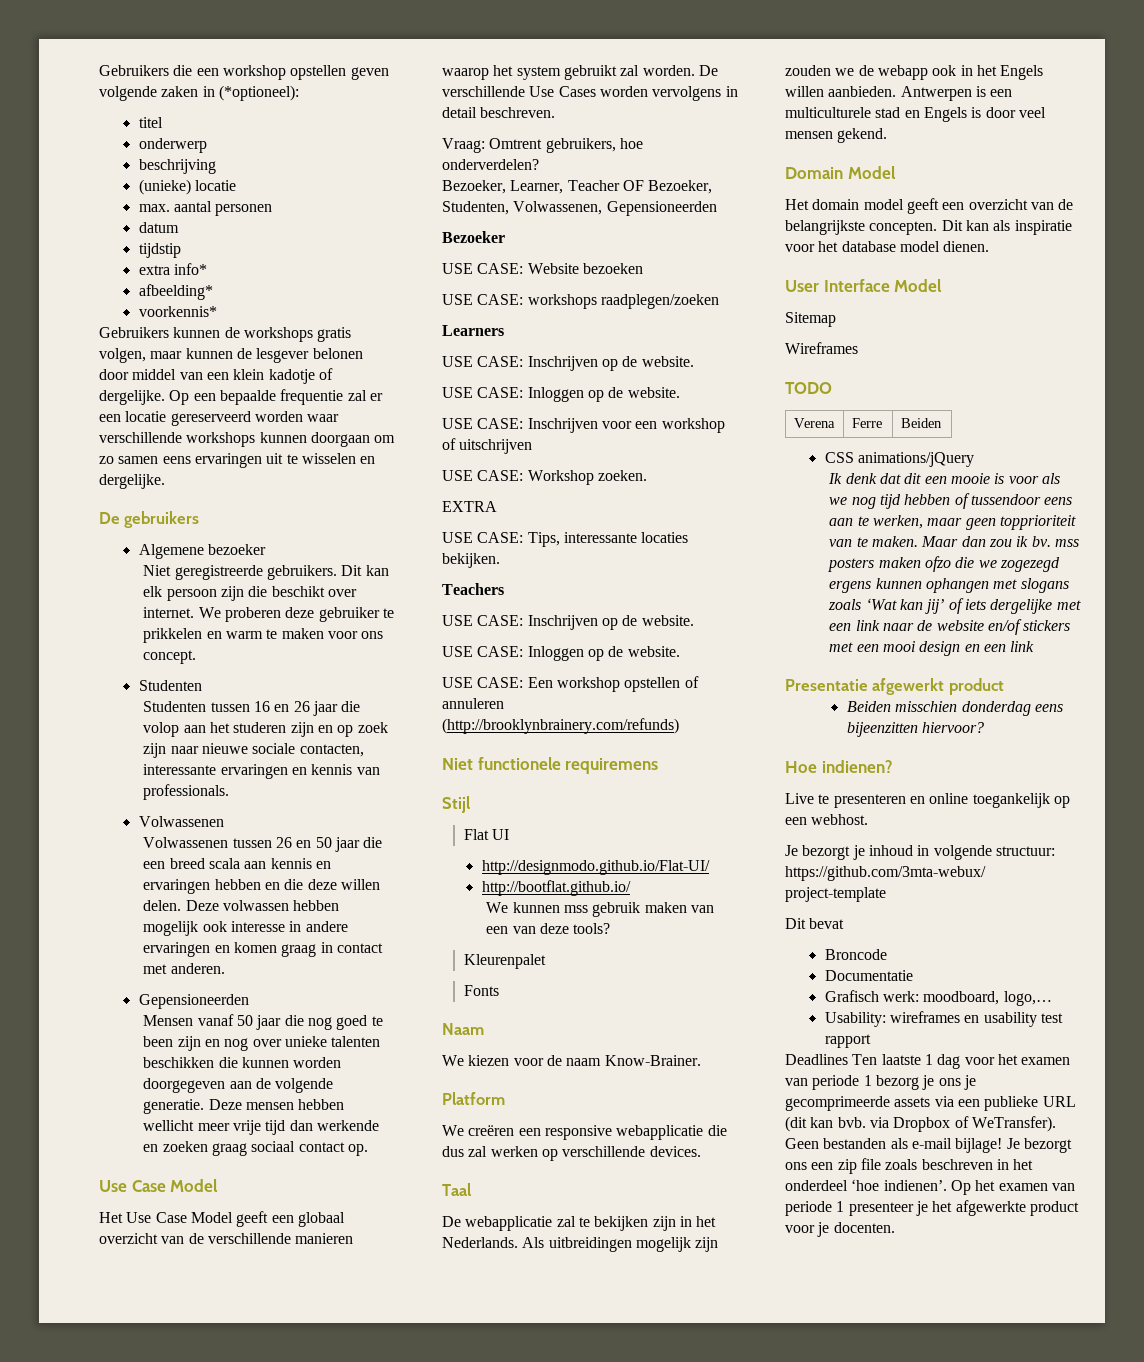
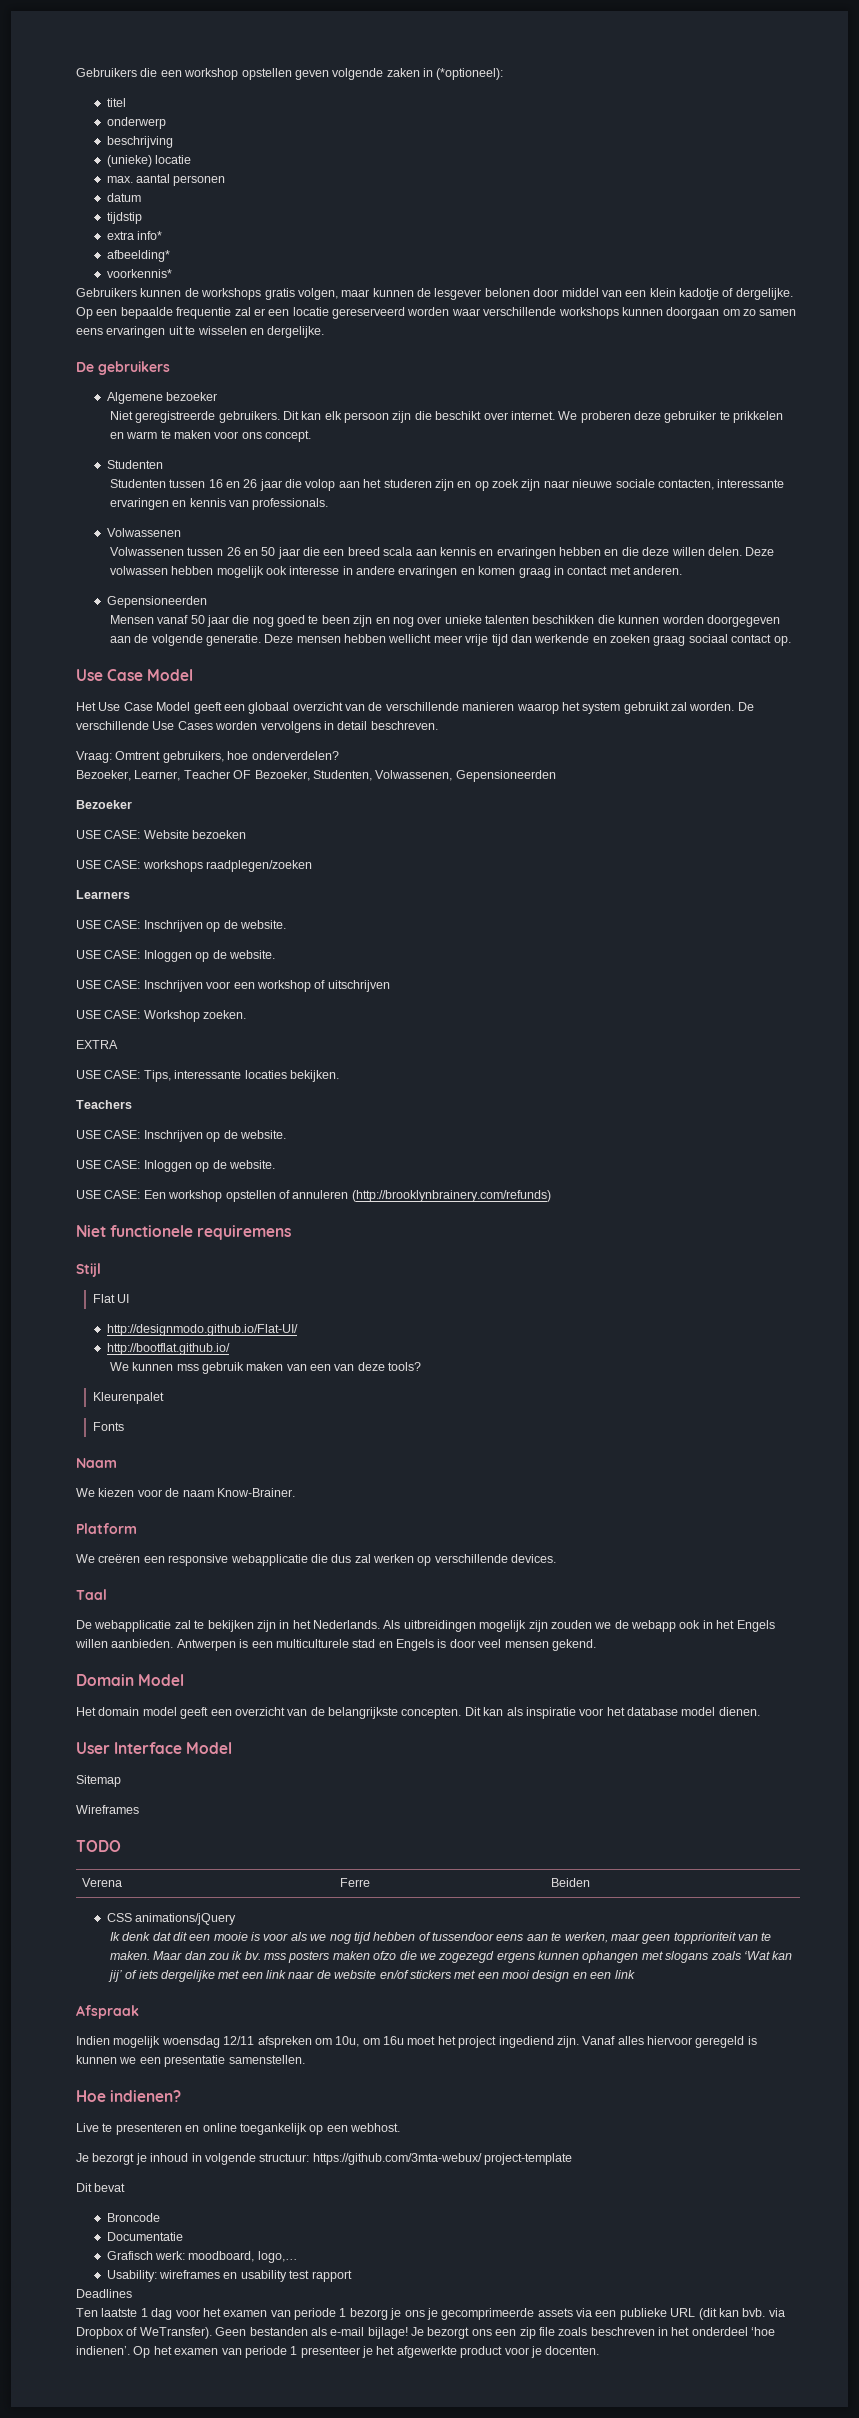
- Presentatie afgewerkt product
- Beiden misschien donderdag eens bijeenzitten hiervoor?
+ Afspraak
+ Indien mogelijk woensdag 12/11 afspreken om 10u, om 16u moet het project ingediend zijn. Vanaf alles hiervoor geregeld is kunnen we een presentatie samenstellen.
- Deadlines Ten laatste 1 dag voor het examen van periode 1 bezorg je ons je gecomprimeerde assets via een publieke URL (dit kan bvb. via Dropbox of WeTransfer).
+ Deadlines
+ Ten laatste 1 dag voor het examen van periode 1 bezorg je ons je gecomprimeerde assets via een publieke URL (dit kan bvb. via Dropbox of WeTransfer).

